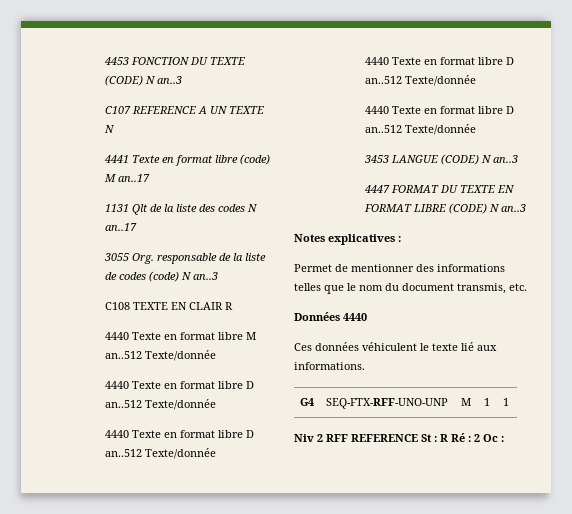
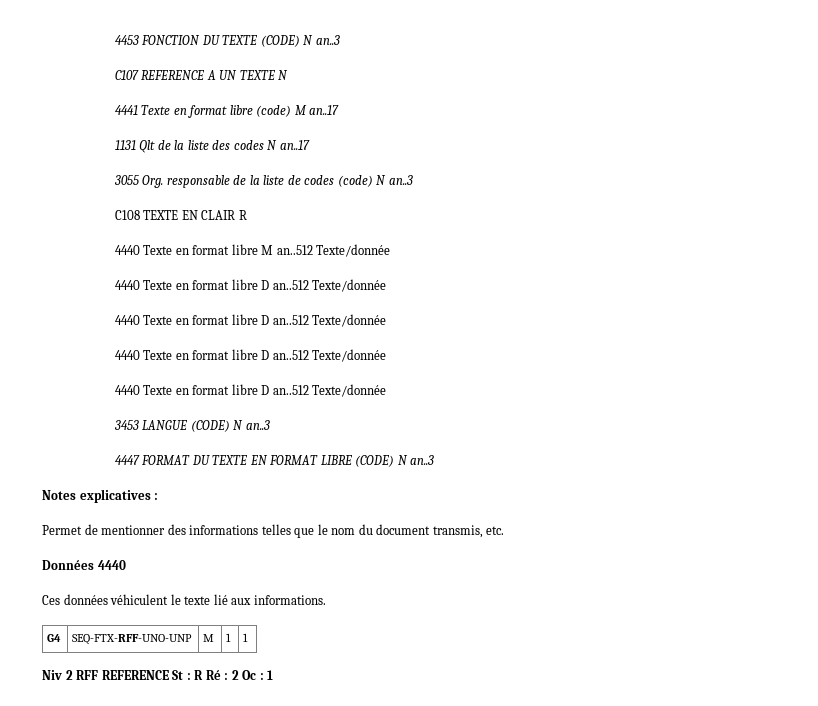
- Niv 2 RFF REFERENCE St : R Ré : 2 Oc :
+ Niv 2 RFF REFERENCE St : R Ré : 2 Oc : 1

